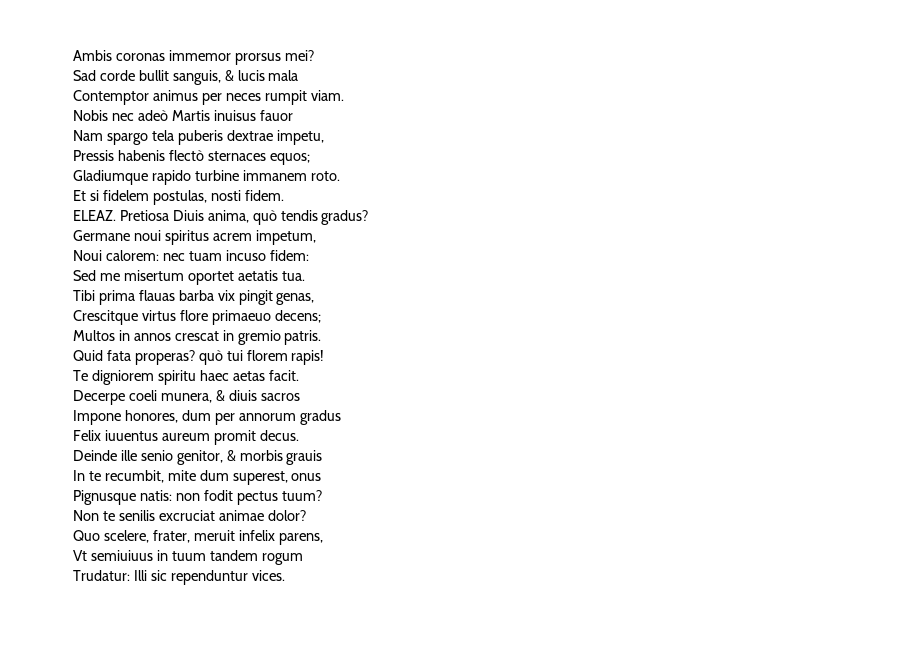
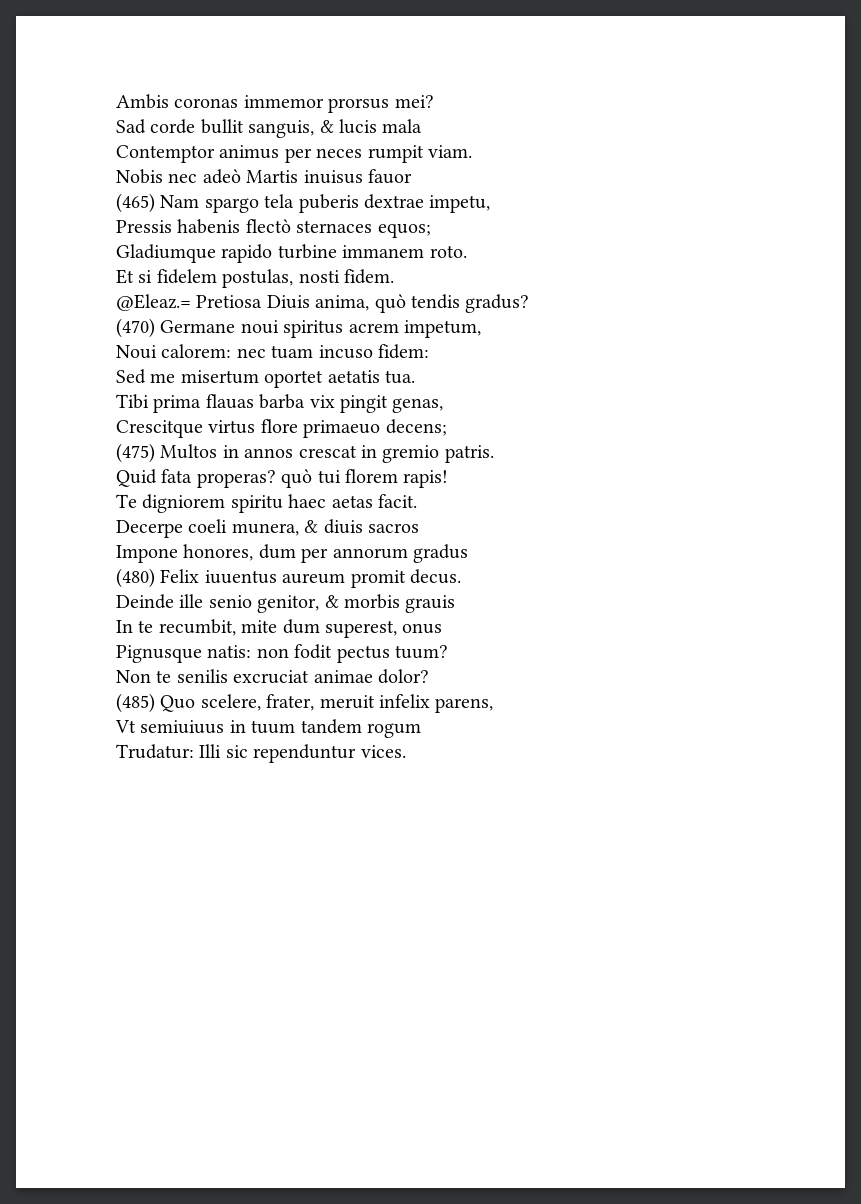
- Nam spargo tela puberis dextrae impetu,
+ (465) Nam spargo tela puberis dextrae impetu,
- ELEAZ. Pretiosa Diuis anima, quò tendis gradus?
+ @Eleaz.= Pretiosa Diuis anima, quò tendis gradus?
- Germane noui spiritus acrem impetum,
+ (470) Germane noui spiritus acrem impetum,
- Multos in annos crescat in gremio patris.
+ (475) Multos in annos crescat in gremio patris.
- Felix iuuentus aureum promit decus.
+ (480) Felix iuuentus aureum promit decus.
- Quo scelere, frater, meruit infelix parens,
+ (485) Quo scelere, frater, meruit infelix parens,

